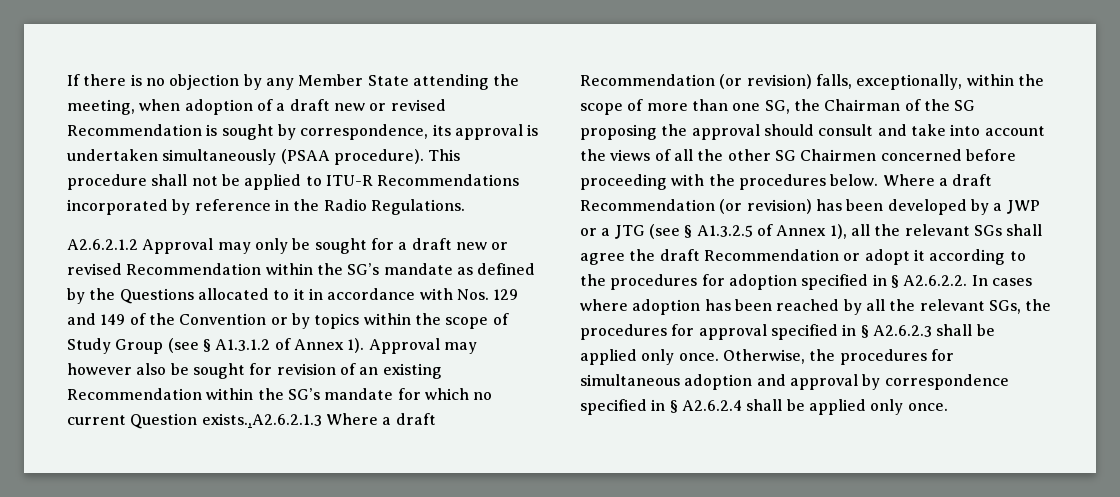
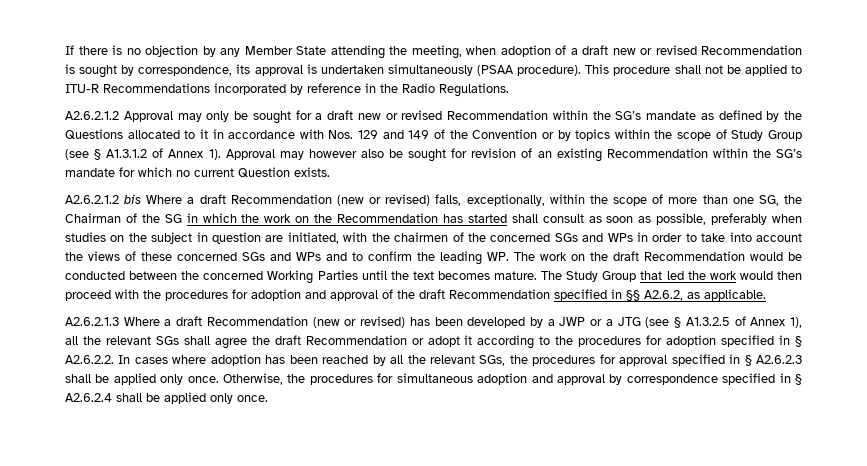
- Approval may however also be sought for revision of an existing Recommendation within the SG’s mandate for which no current Question exists.,A2.6.2.1.3 Where a draft Recommendation (or revision) falls, exceptionally, within the scope of more than one SG, the Chairman of the SG proposing the approval should consult and take into account the views of all the other SG Chairmen concerned before proceeding with the procedures below. Where a draft Recommendation (or revision) has been developed by a JWP or a JTG (see § A1.3.2.5 of Annex 1), all the relevant SGs shall agree the draft Recommendation or adopt it according to the procedures for adoption specified in § A2.6.2.2. In cases where adoption has been reached by all the relevant SGs, the procedures for approval specified in § A2.6.2.3 shall be applied only once.
+ Approval may however also be sought for revision of an existing Recommendation within the SG’s mandate for which no current Question exists.
+ A2.6.2.1.2 bis Where a draft Recommendation (new or revised) falls, exceptionally, within the scope of more than one SG, the Chairman of the SG in which the work on the Recommendation has started shall consult as soon as possible, preferably when studies on the subject in question are initiated, with the chairmen of the concerned SGs and WPs in order to take into account the views of these concerned SGs and WPs and to confirm the leading WP. The work on the draft Recommendation would be conducted between the concerned Working Parties until the text becomes mature. The Study Group that led the work would then proceed with the procedures for adoption and approval of the draft Recommendation specified in §§ A2.6.2, as applicable.
+ A2.6.2.1.3 Where a draft Recommendation (new or revised) has been developed by a JWP or a JTG (see § A1.3.2.5 of Annex 1), all the relevant SGs shall agree the draft Recommendation or adopt it according to the procedures for adoption specified in § A2.6.2.2. In cases where adoption has been reached by all the relevant SGs, the procedures for approval specified in § A2.6.2.3 shall be applied only once.

